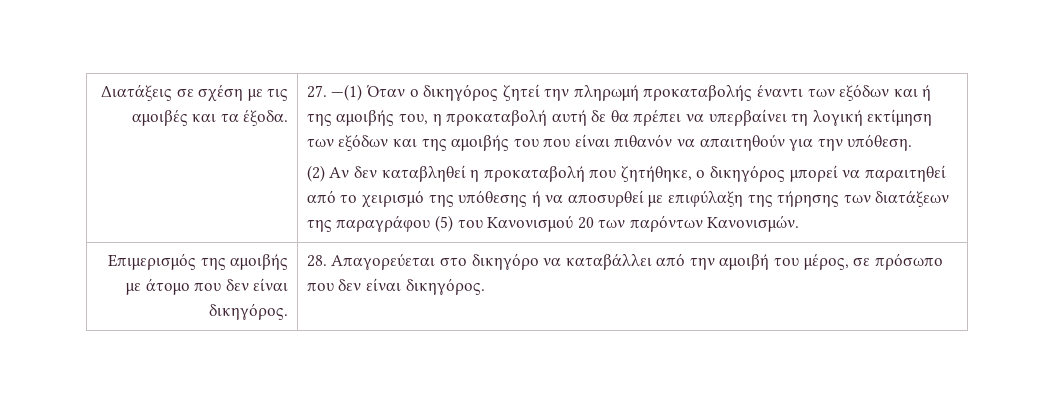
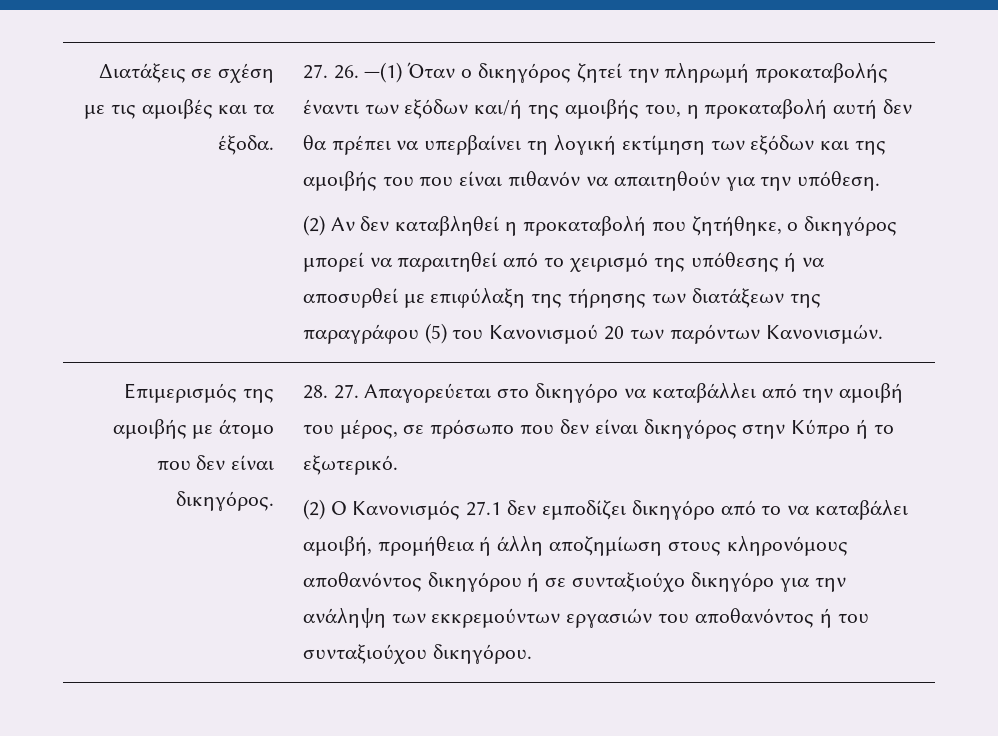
- 27. —(1) Όταν ο δικηγόρος ζητεί την πληρωμή προκαταβολής έναντι των εξόδων και ή της αμοιβής του, η προκαταβολή αυτή δε θα πρέπει να υπερβαίνει τη λογική εκτίμηση των εξόδων και της αμοιβής του που είναι πιθανόν να απαιτηθούν για την υπόθεση.
+ 27. 26. —(1) Όταν ο δικηγόρος ζητεί την πληρωμή προκαταβολής έναντι των εξόδων και/ή της αμοιβής του, η προκαταβολή αυτή δεν θα πρέπει να υπερβαίνει τη λογική εκτίμηση των εξόδων και της αμοιβής του που είναι πιθανόν να απαιτηθούν για την υπόθεση.
- 28. Απαγορεύεται στο δικηγόρο να καταβάλλει από την αμοιβή του μέρος, σε πρόσωπο που δεν είναι δικηγόρος.
+ 28. 27. Απαγορεύεται στο δικηγόρο να καταβάλλει από την αμοιβή του μέρος, σε πρόσωπο που δεν είναι δικηγόρος στην Κύπρο ή το εξωτερικό.
+ (2) Ο Κανονισμός 27.1 δεν εμποδίζει δικηγόρο από το να καταβάλει αμοιβή, προμήθεια ή άλλη αποζημίωση στους κληρονόμους αποθανόντος δικηγόρου ή σε συνταξιούχο δικηγόρο για την ανάληψη των εκκρεμούντων εργασιών του αποθανόντος ή του συνταξιούχου δικηγόρου.

